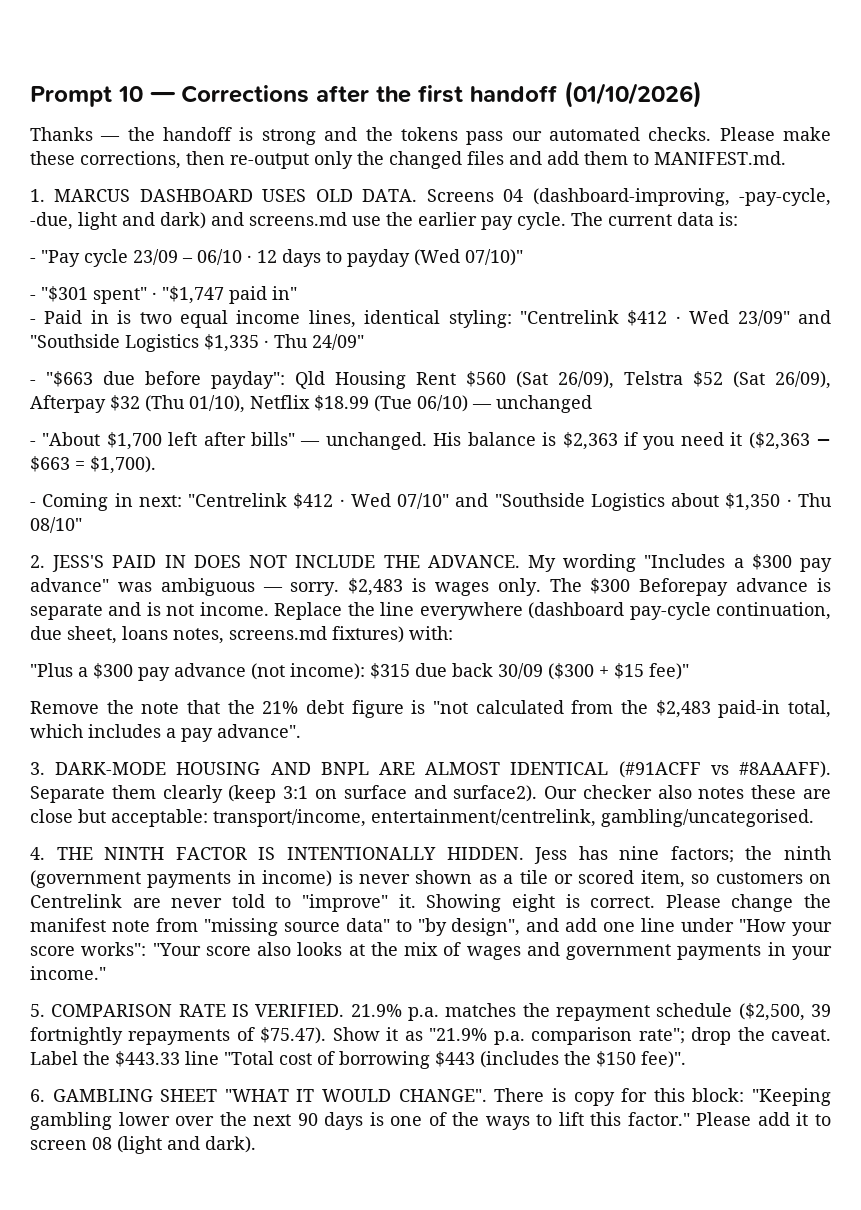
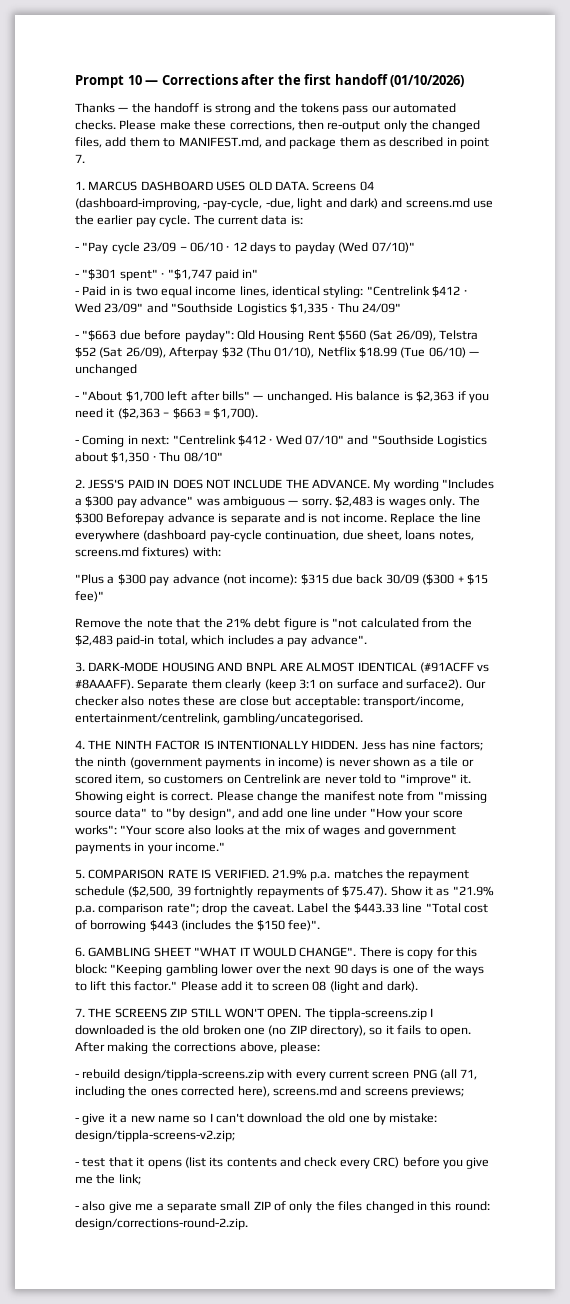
- Please make these corrections, then re-output only the changed files and add them to MANIFEST.md.
+ Please make these corrections, then re-output only the changed files, add them to MANIFEST.md, and package them as described in point 7.
+ 7. THE SCREENS ZIP STILL WON'T OPEN. The tippla-screens.zip I downloaded is the old broken one (no ZIP directory), so it fails to open. After making the corrections above, please:
+ - rebuild design/tippla-screens.zip with every current screen PNG (all 71, including the ones corrected here), screens.md and screens previews;
+ - give it a new name so I can't download the old one by mistake: design/tippla-screens-v2.zip;
+ - test that it opens (list its contents and check every CRC) before you give me the link;
+ - also give me a separate small ZIP of only the files changed in this round: design/corrections-round-2.zip.

